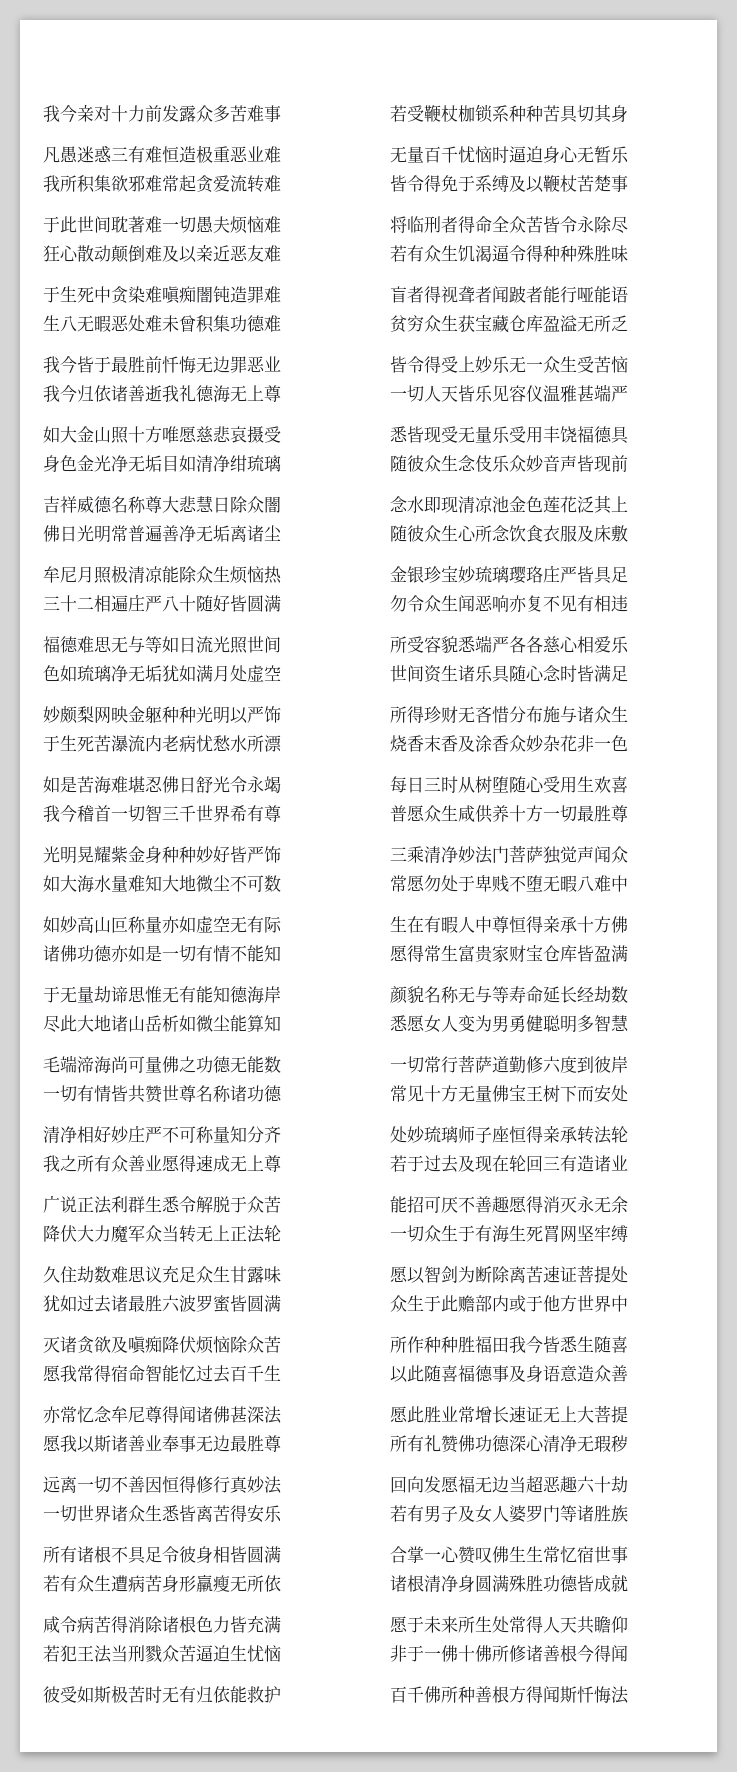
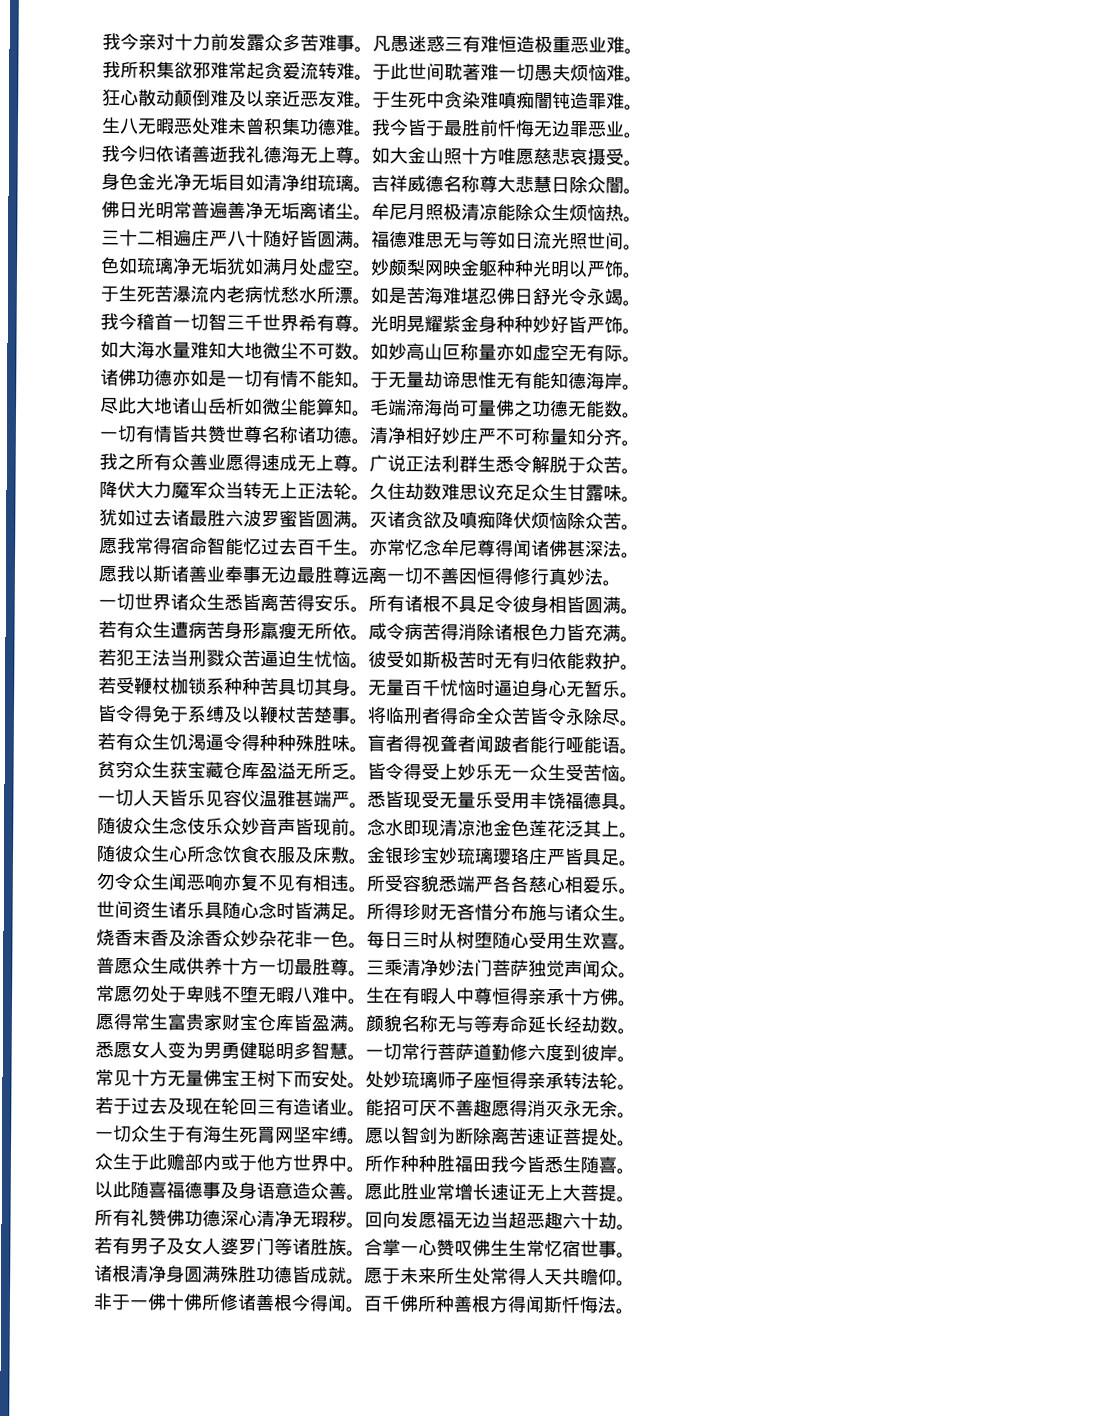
- 我今亲对十力前发露众多苦难事
- 凡愚迷惑三有难恒造极重恶业难
+ 我今亲对十力前发露众多苦难事。凡愚迷惑三有难恒造极重恶业难。
- 我所积集欲邪难常起贪爱流转难
- 于此世间耽著难一切愚夫烦恼难
+ 我所积集欲邪难常起贪爱流转难。于此世间耽著难一切愚夫烦恼难。
- 狂心散动颠倒难及以亲近恶友难
- 于生死中贪染难嗔痴闇钝造罪难
+ 狂心散动颠倒难及以亲近恶友难。于生死中贪染难嗔痴闇钝造罪难。
- 生八无暇恶处难未曾积集功德难
- 我今皆于最胜前忏悔无边罪恶业
+ 生八无暇恶处难未曾积集功德难。我今皆于最胜前忏悔无边罪恶业。
- 我今归依诸善逝我礼德海无上尊
- 如大金山照十方唯愿慈悲哀摄受
+ 我今归依诸善逝我礼德海无上尊。如大金山照十方唯愿慈悲哀摄受。
- 身色金光净无垢目如清净绀琉璃
- 吉祥威德名称尊大悲慧日除众闇
+ 身色金光净无垢目如清净绀琉璃。吉祥威德名称尊大悲慧日除众闇。
- 佛日光明常普遍善净无垢离诸尘
- 牟尼月照极清凉能除众生烦恼热
+ 佛日光明常普遍善净无垢离诸尘。牟尼月照极清凉能除众生烦恼热。
- 三十二相遍庄严八十随好皆圆满
- 福德难思无与等如日流光照世间
+ 三十二相遍庄严八十随好皆圆满。福德难思无与等如日流光照世间。
- 色如琉璃净无垢犹如满月处虚空
- 妙颇梨网映金躯种种光明以严饰
+ 色如琉璃净无垢犹如满月处虚空。妙颇梨网映金躯种种光明以严饰。
- 于生死苦瀑流内老病忧愁水所漂
- 如是苦海难堪忍佛日舒光令永竭
+ 于生死苦瀑流内老病忧愁水所漂。如是苦海难堪忍佛日舒光令永竭。
- 我今稽首一切智三千世界希有尊
- 光明晃耀紫金身种种妙好皆严饰
+ 我今稽首一切智三千世界希有尊。光明晃耀紫金身种种妙好皆严饰。
- 如大海水量难知大地微尘不可数
- 如妙高山叵称量亦如虚空无有际
+ 如大海水量难知大地微尘不可数。如妙高山叵称量亦如虚空无有际。
- 诸佛功德亦如是一切有情不能知
- 于无量劫谛思惟无有能知德海岸
+ 诸佛功德亦如是一切有情不能知。于无量劫谛思惟无有能知德海岸。
- 尽此大地诸山岳析如微尘能算知
- 毛端渧海尚可量佛之功德无能数
+ 尽此大地诸山岳析如微尘能算知。毛端渧海尚可量佛之功德无能数。
- 一切有情皆共赞世尊名称诸功德
- 清净相好妙庄严不可称量知分齐
+ 一切有情皆共赞世尊名称诸功德。清净相好妙庄严不可称量知分齐。
- 我之所有众善业愿得速成无上尊
- 广说正法利群生悉令解脱于众苦
+ 我之所有众善业愿得速成无上尊。广说正法利群生悉令解脱于众苦。
- 降伏大力魔军众当转无上正法轮
- 久住劫数难思议充足众生甘露味
+ 降伏大力魔军众当转无上正法轮。久住劫数难思议充足众生甘露味。
- 犹如过去诸最胜六波罗蜜皆圆满
- 灭诸贪欲及嗔痴降伏烦恼除众苦
+ 犹如过去诸最胜六波罗蜜皆圆满。灭诸贪欲及嗔痴降伏烦恼除众苦。
- 愿我常得宿命智能忆过去百千生
- 亦常忆念牟尼尊得闻诸佛甚深法
+ 愿我常得宿命智能忆过去百千生。亦常忆念牟尼尊得闻诸佛甚深法。
- 愿我以斯诸善业奉事无边最胜尊
- 远离一切不善因恒得修行真妙法
+ 愿我以斯诸善业奉事无边最胜尊远离一切不善因恒得修行真妙法。
- 一切世界诸众生悉皆离苦得安乐
- 所有诸根不具足令彼身相皆圆满
+ 一切世界诸众生悉皆离苦得安乐。所有诸根不具足令彼身相皆圆满。
- 若有众生遭病苦身形羸瘦无所依
- 咸令病苦得消除诸根色力皆充满
+ 若有众生遭病苦身形羸瘦无所依。咸令病苦得消除诸根色力皆充满。
- 若犯王法当刑戮众苦逼迫生忧恼
- 彼受如斯极苦时无有归依能救护
+ 若犯王法当刑戮众苦逼迫生忧恼。彼受如斯极苦时无有归依能救护。
- 若受鞭杖枷锁系种种苦具切其身
- 无量百千忧恼时逼迫身心无暂乐
+ 若受鞭杖枷锁系种种苦具切其身。无量百千忧恼时逼迫身心无暂乐。
- 皆令得免于系缚及以鞭杖苦楚事
- 将临刑者得命全众苦皆令永除尽
+ 皆令得免于系缚及以鞭杖苦楚事。将临刑者得命全众苦皆令永除尽。
- 若有众生饥渴逼令得种种殊胜味
- 盲者得视聋者闻跛者能行哑能语
+ 若有众生饥渴逼令得种种殊胜味。盲者得视聋者闻跛者能行哑能语。
- 贫穷众生获宝藏仓库盈溢无所乏
- 皆令得受上妙乐无一众生受苦恼
+ 贫穷众生获宝藏仓库盈溢无所乏。皆令得受上妙乐无一众生受苦恼。
- 一切人天皆乐见容仪温雅甚端严
- 悉皆现受无量乐受用丰饶福德具
+ 一切人天皆乐见容仪温雅甚端严。悉皆现受无量乐受用丰饶福德具。
- 随彼众生念伎乐众妙音声皆现前
- 念水即现清凉池金色莲花泛其上
+ 随彼众生念伎乐众妙音声皆现前。念水即现清凉池金色莲花泛其上。
- 随彼众生心所念饮食衣服及床敷
- 金银珍宝妙琉璃璎珞庄严皆具足
+ 随彼众生心所念饮食衣服及床敷。金银珍宝妙琉璃璎珞庄严皆具足。
- 勿令众生闻恶响亦复不见有相违
- 所受容貌悉端严各各慈心相爱乐
+ 勿令众生闻恶响亦复不见有相违。所受容貌悉端严各各慈心相爱乐。
- 世间资生诸乐具随心念时皆满足
- 所得珍财无吝惜分布施与诸众生
+ 世间资生诸乐具随心念时皆满足。所得珍财无吝惜分布施与诸众生。
- 烧香末香及涂香众妙杂花非一色
- 每日三时从树堕随心受用生欢喜
+ 烧香末香及涂香众妙杂花非一色。每日三时从树堕随心受用生欢喜。
- 普愿众生咸供养十方一切最胜尊
- 三乘清净妙法门菩萨独觉声闻众
+ 普愿众生咸供养十方一切最胜尊。三乘清净妙法门菩萨独觉声闻众。
- 常愿勿处于卑贱不堕无暇八难中
- 生在有暇人中尊恒得亲承十方佛
+ 常愿勿处于卑贱不堕无暇八难中。生在有暇人中尊恒得亲承十方佛。
- 愿得常生富贵家财宝仓库皆盈满
- 颜貌名称无与等寿命延长经劫数
+ 愿得常生富贵家财宝仓库皆盈满。颜貌名称无与等寿命延长经劫数。
- 悉愿女人变为男勇健聪明多智慧
- 一切常行菩萨道勤修六度到彼岸
+ 悉愿女人变为男勇健聪明多智慧。一切常行菩萨道勤修六度到彼岸。
- 常见十方无量佛宝王树下而安处
- 处妙琉璃师子座恒得亲承转法轮
+ 常见十方无量佛宝王树下而安处。处妙琉璃师子座恒得亲承转法轮。
- 若于过去及现在轮回三有造诸业
- 能招可厌不善趣愿得消灭永无余
+ 若于过去及现在轮回三有造诸业。能招可厌不善趣愿得消灭永无余。
- 一切众生于有海生死罥网坚牢缚
- 愿以智剑为断除离苦速证菩提处
+ 一切众生于有海生死罥网坚牢缚。愿以智剑为断除离苦速证菩提处。
- 众生于此赡部内或于他方世界中
- 所作种种胜福田我今皆悉生随喜
+ 众生于此赡部内或于他方世界中。所作种种胜福田我今皆悉生随喜。
- 以此随喜福德事及身语意造众善
- 愿此胜业常增长速证无上大菩提
+ 以此随喜福德事及身语意造众善。愿此胜业常增长速证无上大菩提。
- 所有礼赞佛功德深心清净无瑕秽
- 回向发愿福无边当超恶趣六十劫
+ 所有礼赞佛功德深心清净无瑕秽。回向发愿福无边当超恶趣六十劫。
- 若有男子及女人婆罗门等诸胜族
- 合掌一心赞叹佛生生常忆宿世事
+ 若有男子及女人婆罗门等诸胜族。合掌一心赞叹佛生生常忆宿世事。
- 诸根清净身圆满殊胜功德皆成就
- 愿于未来所生处常得人天共瞻仰
+ 诸根清净身圆满殊胜功德皆成就。愿于未来所生处常得人天共瞻仰。
- 非于一佛十佛所修诸善根今得闻
- 百千佛所种善根方得闻斯忏悔法
+ 非于一佛十佛所修诸善根今得闻。百千佛所种善根方得闻斯忏悔法。

